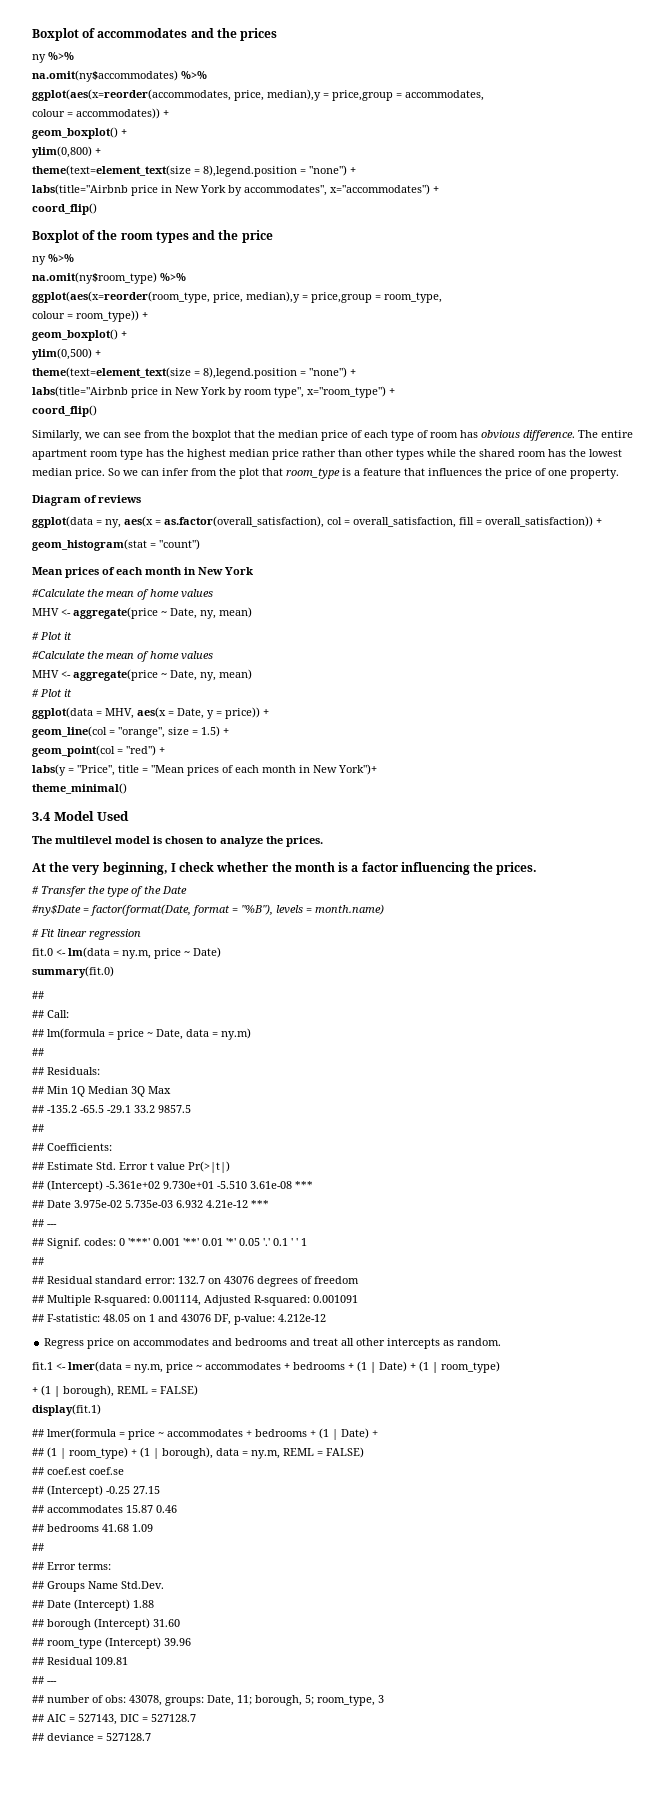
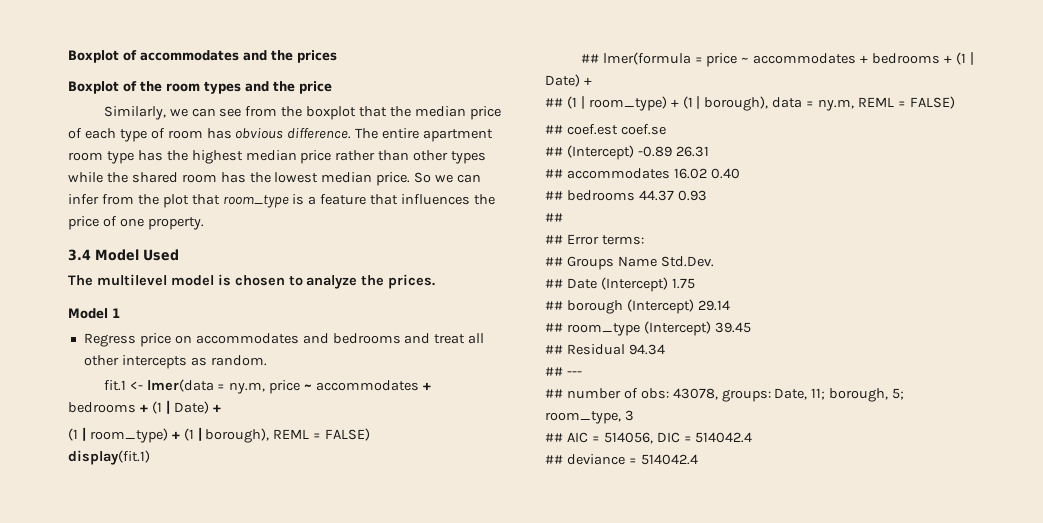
  Boxplot of accommodates and the prices
- ny %>%
- na.omit(ny$accommodates) %>%
- ggplot(aes(x=reorder(accommodates, price, median),y = price,group = accommodates,
- colour = accommodates)) +
- geom_boxplot() +
- ylim(0,800) +
- theme(text=element_text(size = 8),legend.position = "none") +
- labs(title="Airbnb price in New York by accommodates", x="accommodates") +
- coord_flip()
  Boxplot of the room types and the price
- ny %>%
- na.omit(ny$room_type) %>%
- ggplot(aes(x=reorder(room_type, price, median),y = price,group = room_type,
- colour = room_type)) +
- geom_boxplot() +
- ylim(0,500) +
- theme(text=element_text(size = 8),legend.position = "none") +
- labs(title="Airbnb price in New York by room type", x="room_type") +
- coord_flip()
- Diagram of reviews
- ggplot(data = ny, aes(x = as.factor(overall_satisfaction), col = overall_satisfaction, fill = overall_satisfaction)) +
- geom_histogram(stat = "count")
- Mean prices of each month in New York
- #Calculate the mean of home values
- MHV <- aggregate(price ~ Date, ny, mean)
- # Plot it
- #Calculate the mean of home values
- MHV <- aggregate(price ~ Date, ny, mean)
- # Plot it
- ggplot(data = MHV, aes(x = Date, y = price)) +
- geom_line(col = "orange", size = 1.5) +
- geom_point(col = "red") +
- labs(y = "Price", title = "Mean prices of each month in New York")+
- theme_minimal()
- At the very beginning, I check whether the month is a factor influencing the prices.
- # Transfer the type of the Date
- #ny$Date = factor(format(Date, format = "%B"), levels = month.name)
- # Fit linear regression
- fit.0 <- lm(data = ny.m, price ~ Date)
- summary(fit.0)
- ##
- ## Call:
- ## lm(formula = price ~ Date, data = ny.m)
- ##
- ## Residuals:
- ## Min 1Q Median 3Q Max
- ## -135.2 -65.5 -29.1 33.2 9857.5
- ##
- ## Coefficients:
- ## Estimate Std. Error t value Pr(>|t|)
- ## (Intercept) -5.361e+02 9.730e+01 -5.510 3.61e-08 ***
- ## Date 3.975e-02 5.735e-03 6.932 4.21e-12 ***
- ## ---
- ## Signif. codes: 0 '***' 0.001 '**' 0.01 '*' 0.05 '.' 0.1 ' ' 1
- ##
- ## Residual standard error: 132.7 on 43076 degrees of freedom
- ## Multiple R-squared: 0.001114, Adjusted R-squared: 0.001091
- ## F-statistic: 48.05 on 1 and 43076 DF, p-value: 4.212e-12
+ Model 1
- fit.1 <- lmer(data = ny.m, price ~ accommodates + bedrooms + (1 | Date) + (1 | room_type)
- + (1 | borough), REML = FALSE)
+ fit.1 <- lmer(data = ny.m, price ~ accommodates + bedrooms + (1 | Date) +
+ (1 | room_type) + (1 | borough), REML = FALSE)
- ## (Intercept) -0.25 27.15
+ ## (Intercept) -0.89 26.31
- ## accommodates 15.87 0.46
+ ## accommodates 16.02 0.40
- ## bedrooms 41.68 1.09
+ ## bedrooms 44.37 0.93
- ## Date (Intercept) 1.88
+ ## Date (Intercept) 1.75
- ## borough (Intercept) 31.60
+ ## borough (Intercept) 29.14
- ## room_type (Intercept) 39.96
- ## Residual 109.81
+ ## room_type (Intercept) 39.45
+ ## Residual 94.34
- ## AIC = 527143, DIC = 527128.7
+ ## AIC = 514056, DIC = 514042.4
- ## deviance = 527128.7
+ ## deviance = 514042.4

